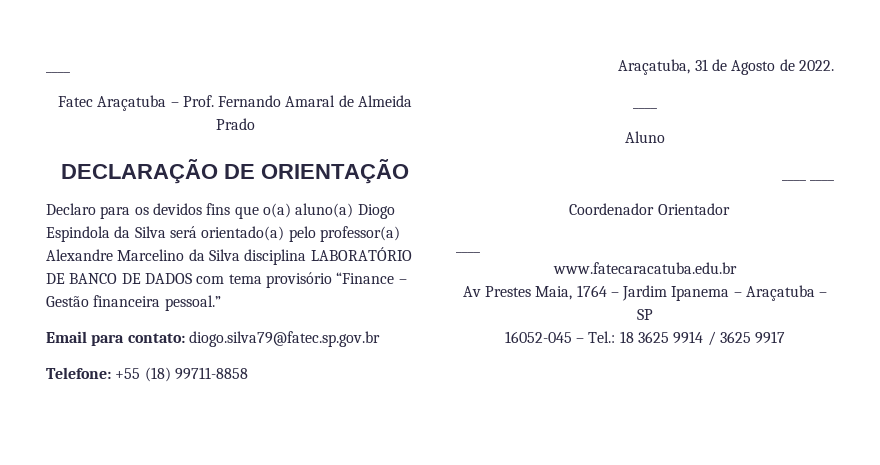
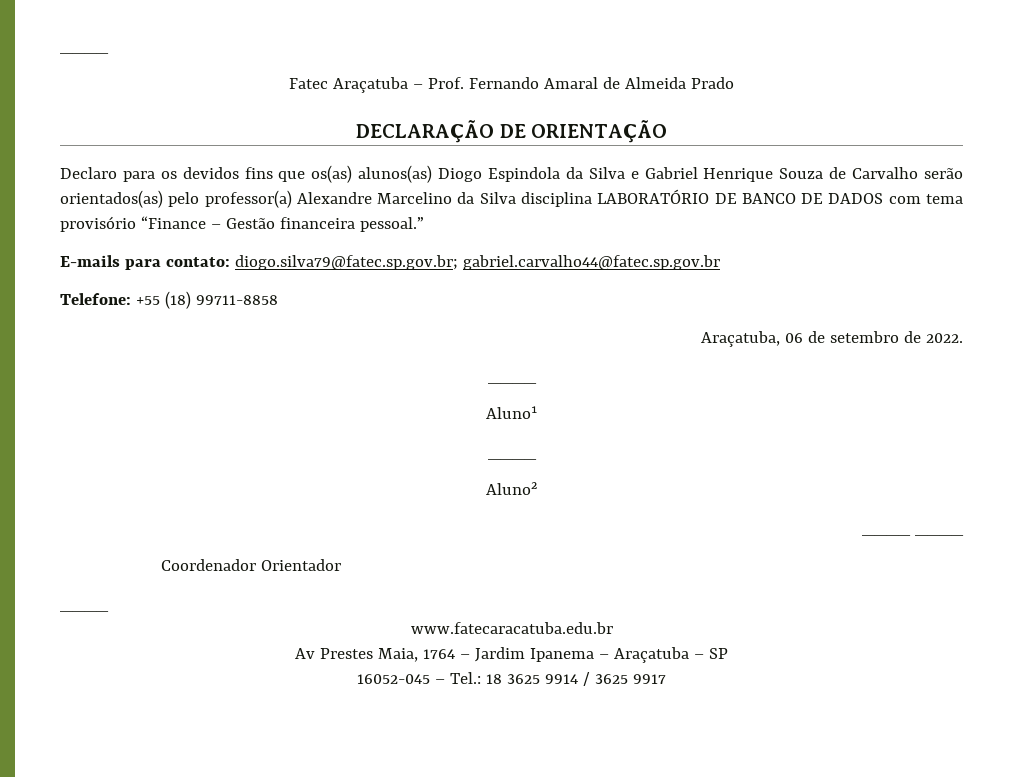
- Declaro para os devidos fins que o(a) aluno(a) Diogo Espindola da Silva será orientado(a) pelo professor(a) Alexandre Marcelino da Silva disciplina LABORATÓRIO DE BANCO DE DADOS com tema provisório “Finance – Gestão financeira pessoal.”
+ Declaro para os devidos fins que os(as) alunos(as) Diogo Espindola da Silva e Gabriel Henrique Souza de Carvalho serão orientados(as) pelo professor(a) Alexandre Marcelino da Silva disciplina LABORATÓRIO DE BANCO DE DADOS com tema provisório “Finance – Gestão financeira pessoal.”
- Email para contato: diogo.silva79@fatec.sp.gov.br
+ E-mails para contato: diogo.silva79@fatec.sp.gov.br; gabriel.carvalho44@fatec.sp.gov.br
- Araçatuba, 31 de Agosto de 2022.
+ Araçatuba, 06 de setembro de 2022.
- Aluno
+ Aluno¹
+ ____
+ Aluno²

